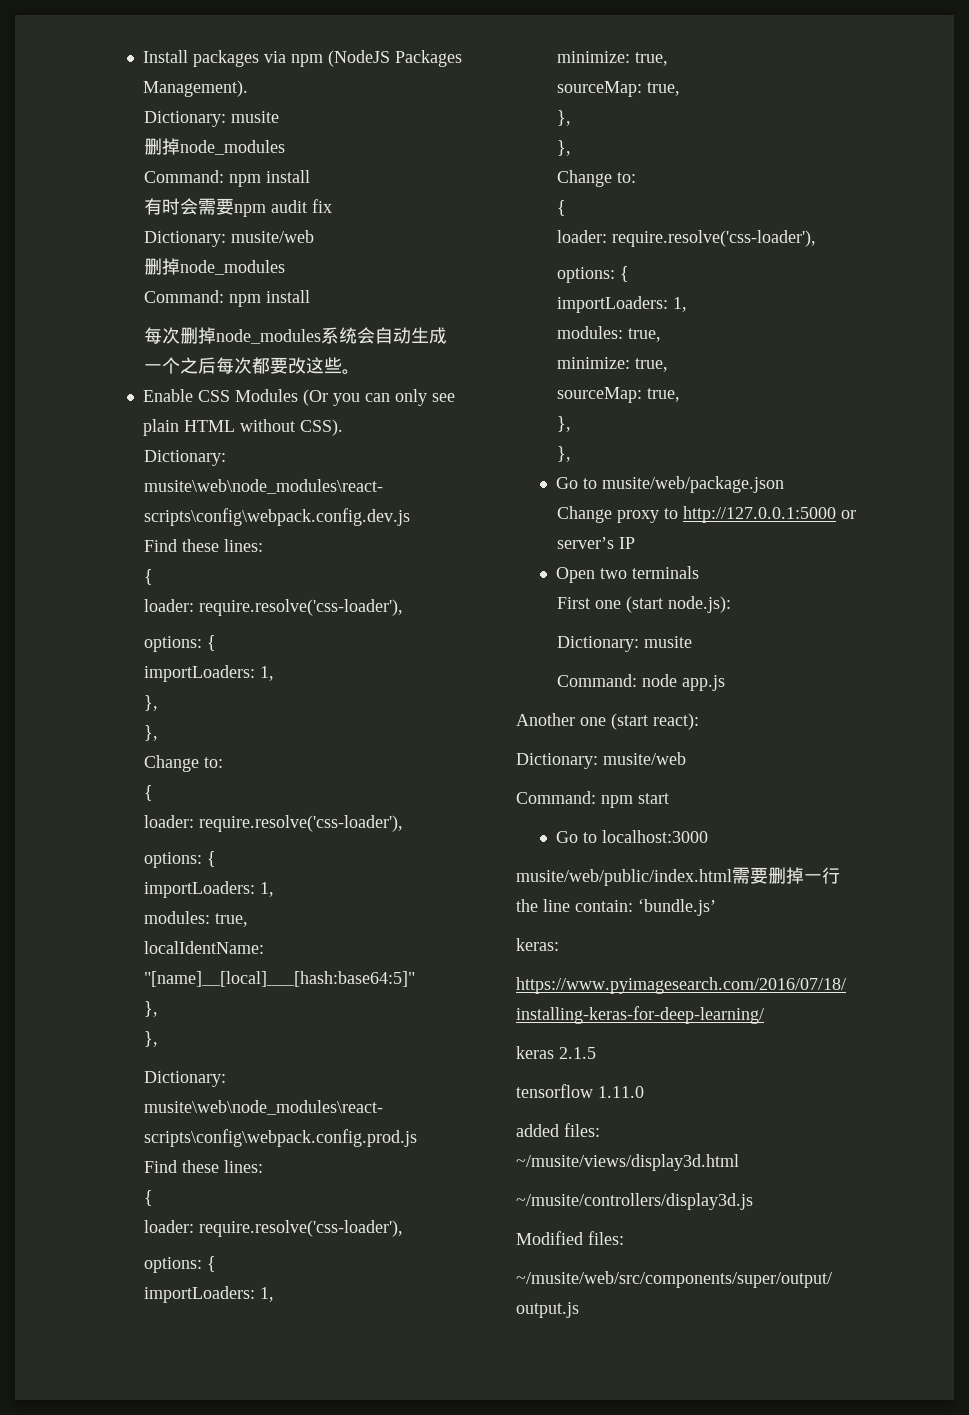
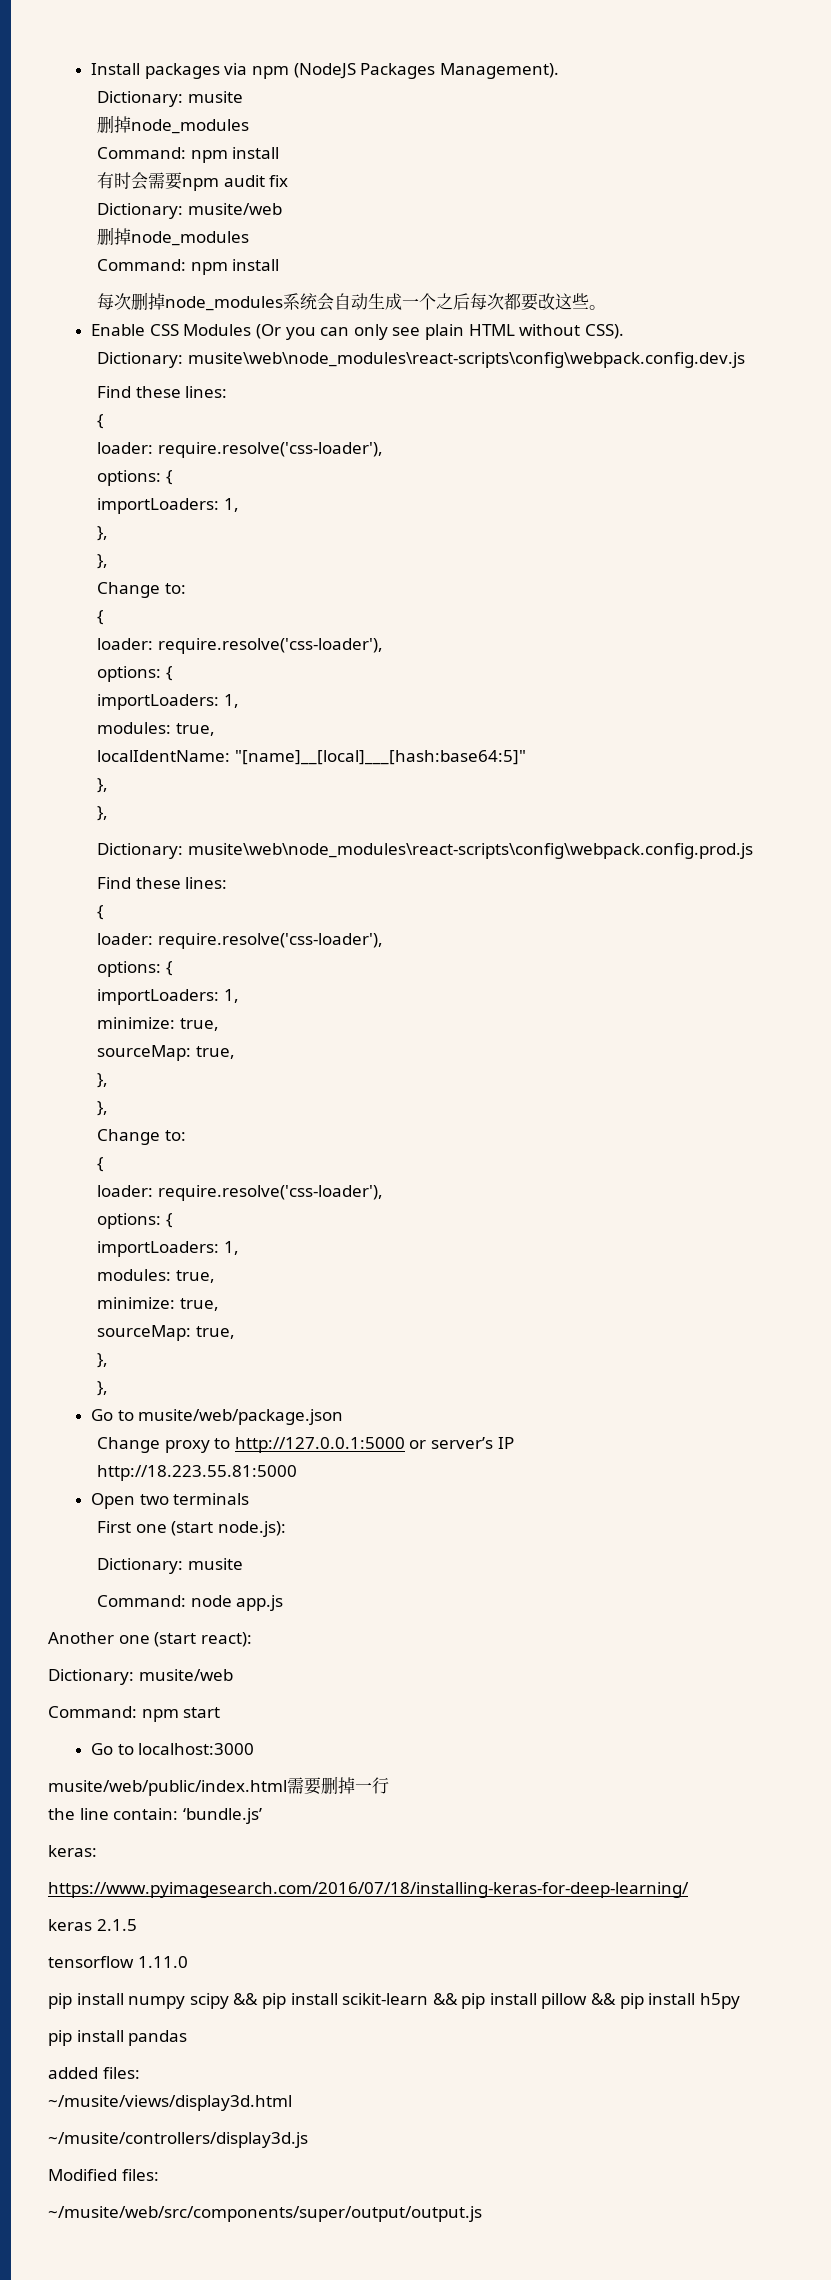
+ http://18.223.55.81:5000
+ pip install numpy scipy && pip install scikit-learn && pip install pillow && pip install h5py
+ pip install pandas

